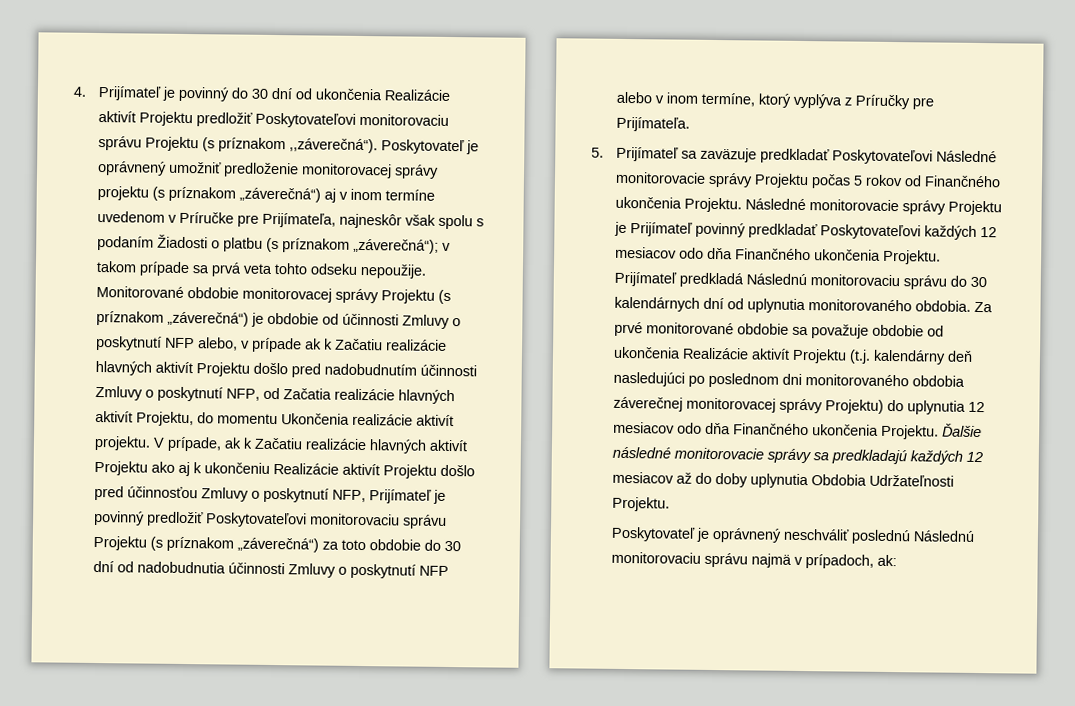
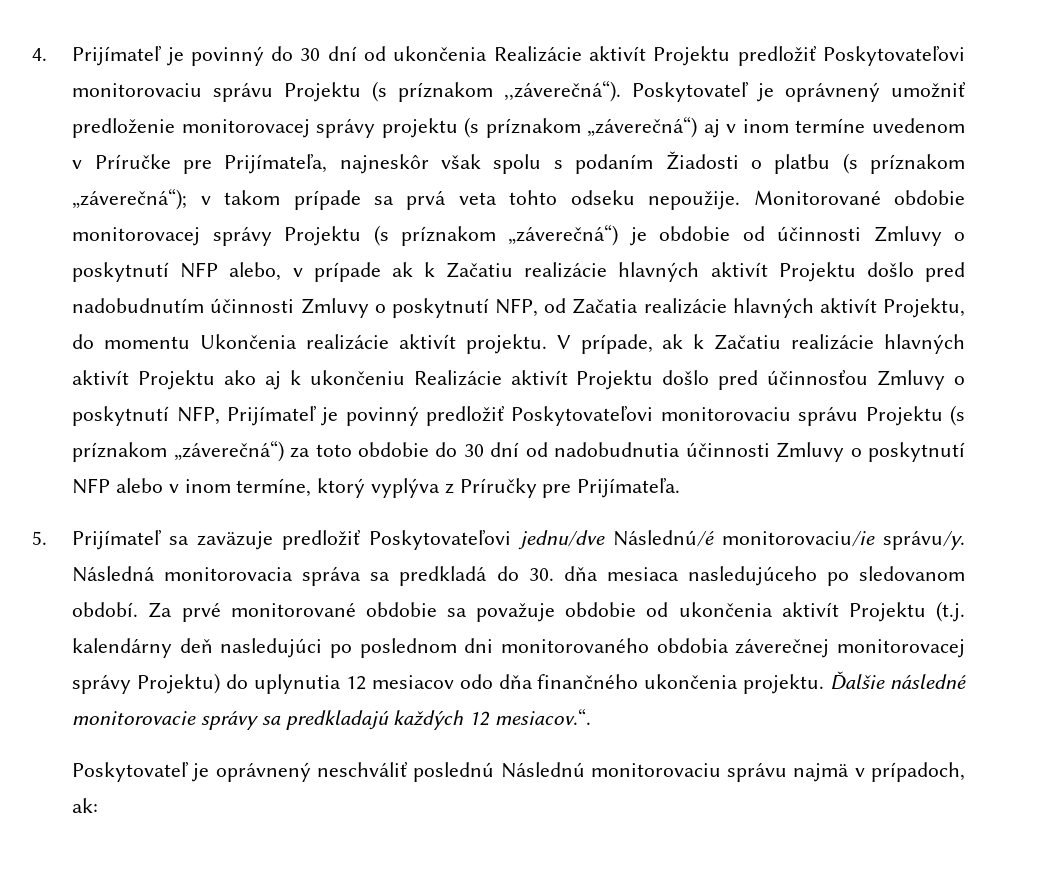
- 5. Prijímateľ sa zaväzuje predkladať Poskytovateľovi Následné monitorovacie správy Projektu počas 5 rokov od Finančného ukončenia Projektu. Následné monitorovacie správy Projektu je Prijímateľ povinný predkladať Poskytovateľovi každých 12 mesiacov odo dňa Finančného ukončenia Projektu. Prijímateľ predkladá Následnú monitorovaciu správu do 30 kalendárnych dní od uplynutia monitorovaného obdobia.
+ 5. Prijímateľ sa zaväzuje predložiť Poskytovateľovi jednu/dve Následnú/é monitorovaciu/ie správu/y. Následná monitorovacia správa sa predkladá do 30. dňa mesiaca nasledujúceho po sledovanom období.
- Za prvé monitorované obdobie sa považuje obdobie od ukončenia Realizácie aktivít Projektu (t.j. kalendárny deň nasledujúci po poslednom dni monitorovaného obdobia záverečnej monitorovacej správy Projektu) do uplynutia 12 mesiacov odo dňa Finančného ukončenia Projektu.
+ Za prvé monitorované obdobie sa považuje obdobie od ukončenia aktivít Projektu (t.j. kalendárny deň nasledujúci po poslednom dni monitorovaného obdobia záverečnej monitorovacej správy Projektu) do uplynutia 12 mesiacov odo dňa finančného ukončenia projektu.
- Ďalšie následné monitorovacie správy sa predkladajú každých 12 mesiacov až do doby uplynutia Obdobia Udržateľnosti Projektu.
+ Ďalšie následné monitorovacie správy sa predkladajú každých 12 mesiacov.“.

